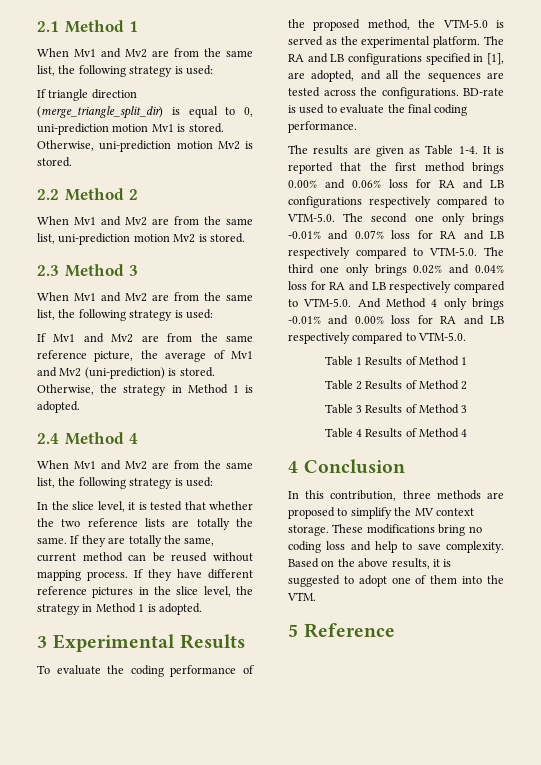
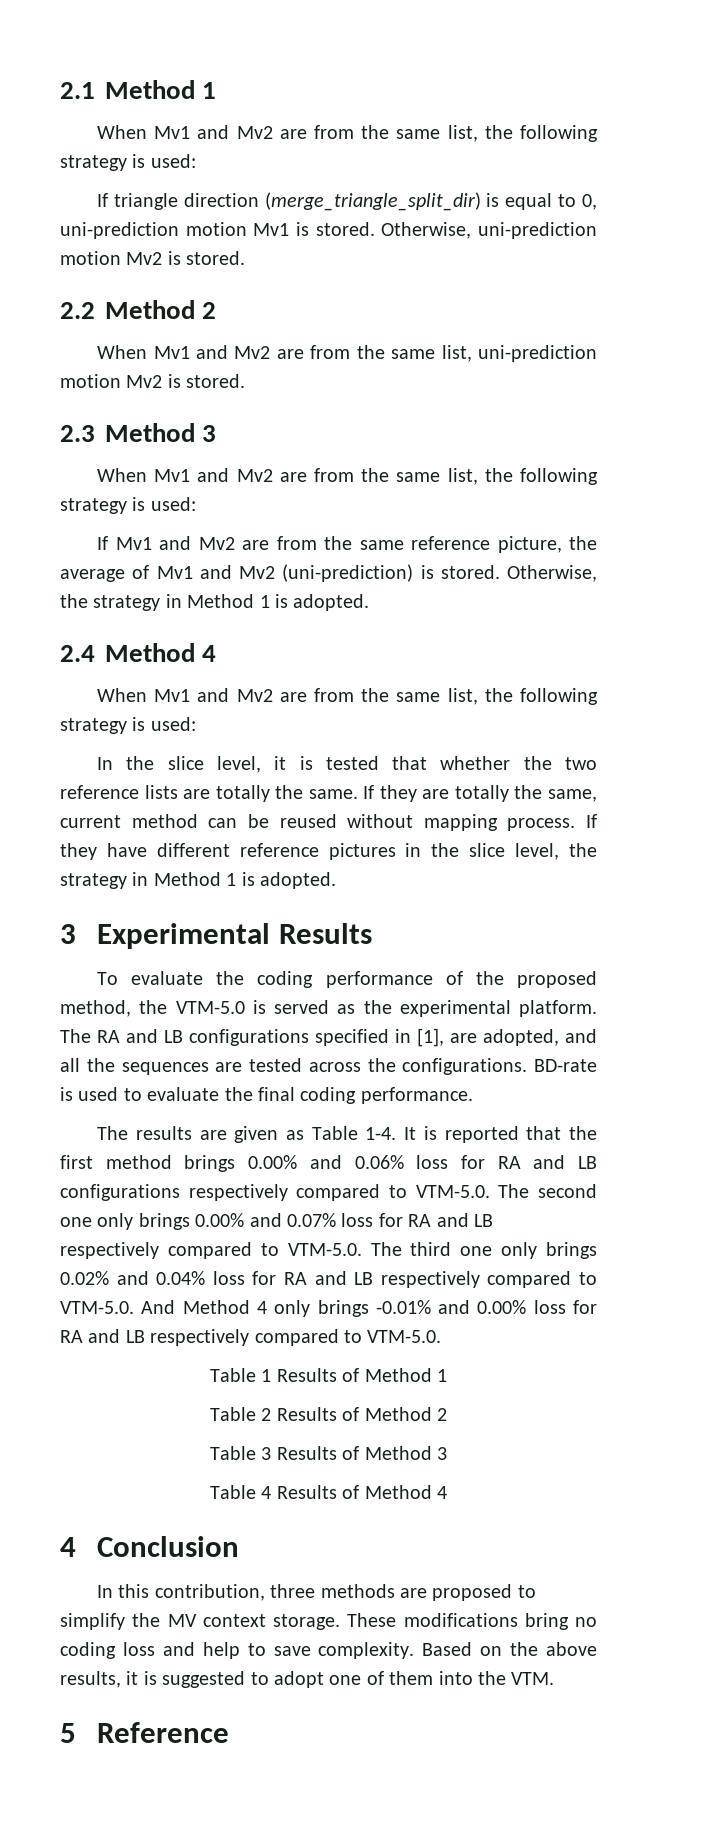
- It is reported that the first method brings 0.00% and 0.06% loss for RA and LB configurations respectively compared to VTM-5.0. The second one only brings -0.01% and 0.07% loss for RA and LB respectively compared to VTM-5.0. The third one only brings 0.02% and 0.04% loss for RA and LB respectively compared to VTM-5.0. And Method 4 only brings -0.01% and 0.00% loss for RA and LB respectively compared to VTM-5.0.
+ It is reported that the first method brings 0.00% and 0.06% loss for RA and LB configurations respectively compared to VTM-5.0. The second one only brings 0.00% and 0.07% loss for RA and LB respectively compared to VTM-5.0. The third one only brings 0.02% and 0.04% loss for RA and LB respectively compared to VTM-5.0. And Method 4 only brings -0.01% and 0.00% loss for RA and LB respectively compared to VTM-5.0.

